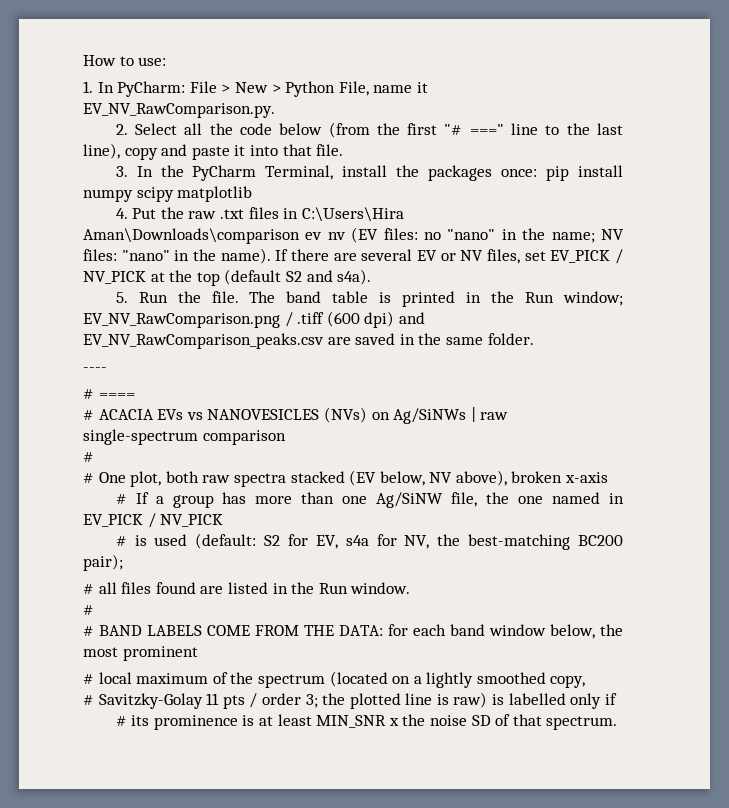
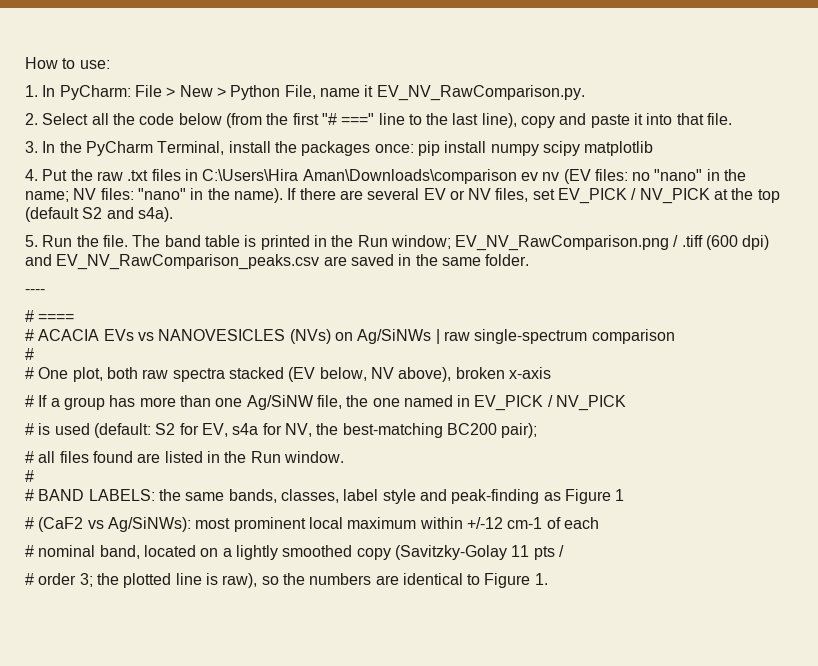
- # BAND LABELS COME FROM THE DATA: for each band window below, the most prominent
- # local maximum of the spectrum (located on a lightly smoothed copy,
- # Savitzky-Golay 11 pts / order 3; the plotted line is raw) is labelled only if
- # its prominence is at least MIN_SNR x the noise SD of that spectrum.
+ # BAND LABELS: the same bands, classes, label style and peak-finding as Figure 1
+ # (CaF2 vs Ag/SiNWs): most prominent local maximum within +/-12 cm-1 of each
+ # nominal band, located on a lightly smoothed copy (Savitzky-Golay 11 pts /
+ # order 3; the plotted line is raw), so the numbers are identical to Figure 1.

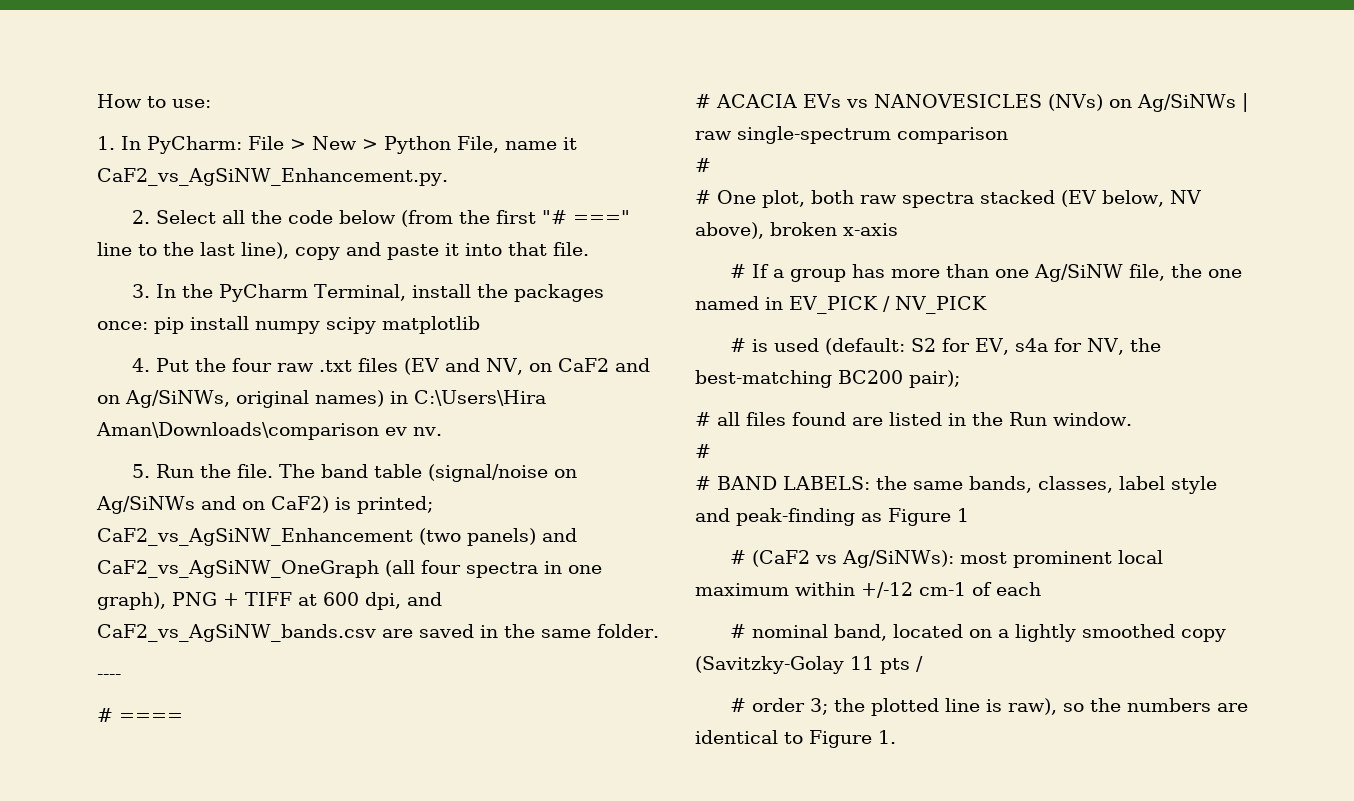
- 1. In PyCharm: File > New > Python File, name it EV_NV_RawComparison.py.
+ 1. In PyCharm: File > New > Python File, name it CaF2_vs_AgSiNW_Enhancement.py.
- 4. Put the raw .txt files in C:\Users\Hira Aman\Downloads\comparison ev nv (EV files: no "nano" in the name; NV files: "nano" in the name). If there are several EV or NV files, set EV_PICK / NV_PICK at the top (default S2 and s4a).
+ 4. Put the four raw .txt files (EV and NV, on CaF2 and on Ag/SiNWs, original names) in C:\Users\Hira Aman\Downloads\comparison ev nv.
- The band table is printed in the Run window; EV_NV_RawComparison.png / .tiff (600 dpi) and EV_NV_RawComparison_peaks.csv are saved in the same folder.
+ The band table (signal/noise on Ag/SiNWs and on CaF2) is printed; CaF2_vs_AgSiNW_Enhancement (two panels) and CaF2_vs_AgSiNW_OneGraph (all four spectra in one graph), PNG + TIFF at 600 dpi, and CaF2_vs_AgSiNW_bands.csv are saved in the same folder.

